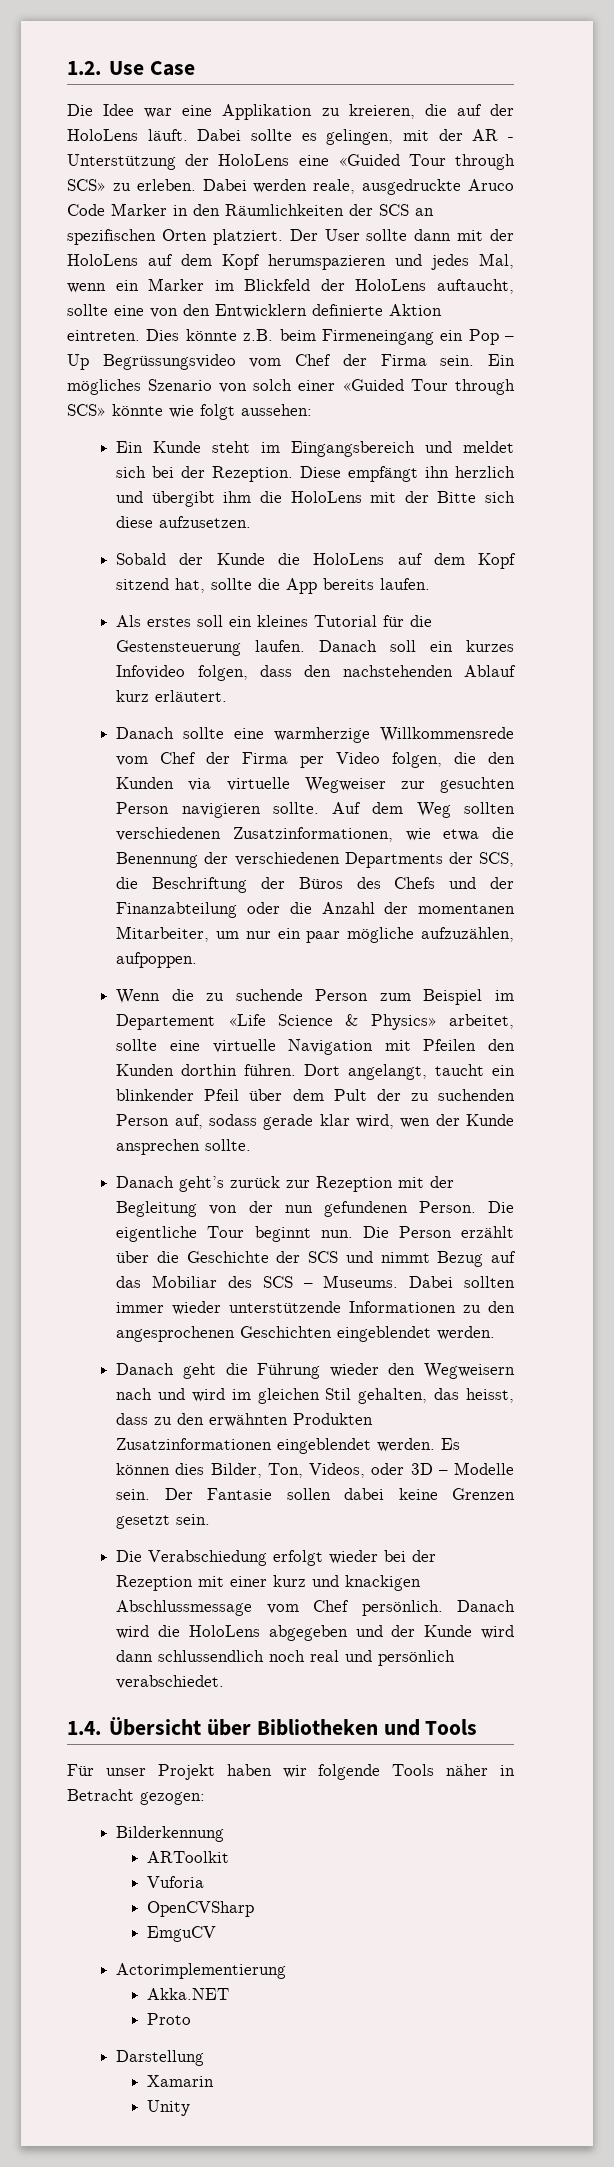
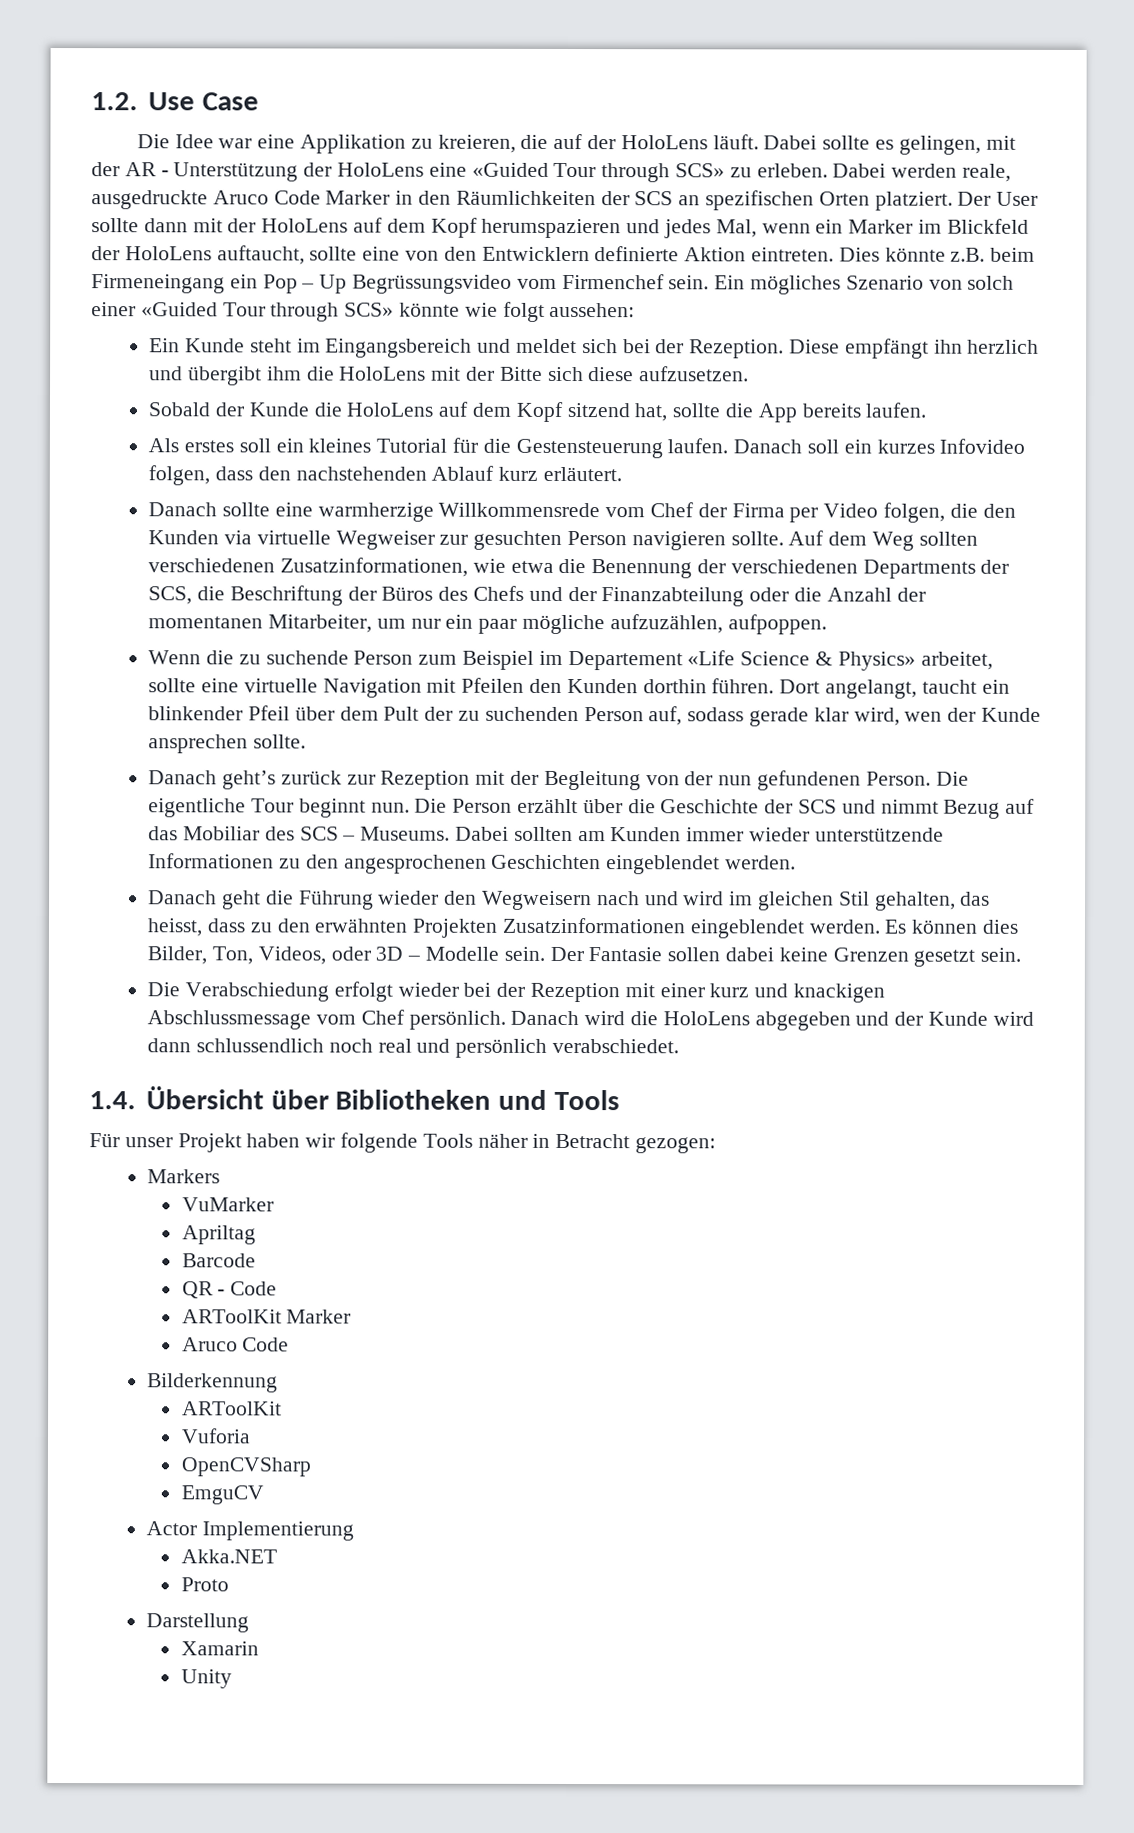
- Dies könnte z.B. beim Firmeneingang ein Pop – Up Begrüssungsvideo vom Chef der Firma sein.
+ Dies könnte z.B. beim Firmeneingang ein Pop – Up Begrüssungsvideo vom Firmenchef sein.
- Dabei sollten immer wieder unterstützende Informationen zu den angesprochenen Geschichten eingeblendet werden.
+ Dabei sollten am Kunden immer wieder unterstützende Informationen zu den angesprochenen Geschichten eingeblendet werden.
- Danach geht die Führung wieder den Wegweisern nach und wird im gleichen Stil gehalten, das heisst, dass zu den erwähnten Produkten Zusatzinformationen eingeblendet werden.
+ Danach geht die Führung wieder den Wegweisern nach und wird im gleichen Stil gehalten, das heisst, dass zu den erwähnten Projekten Zusatzinformationen eingeblendet werden.
+ Markers
+ VuMarker
+ Apriltag
+ Barcode
+ QR - Code
+ ARToolKit Marker
+ Aruco Code
  Bilderkennung
- ARToolkit
+ ARToolKit
- Actorimplementierung
+ Actor Implementierung

